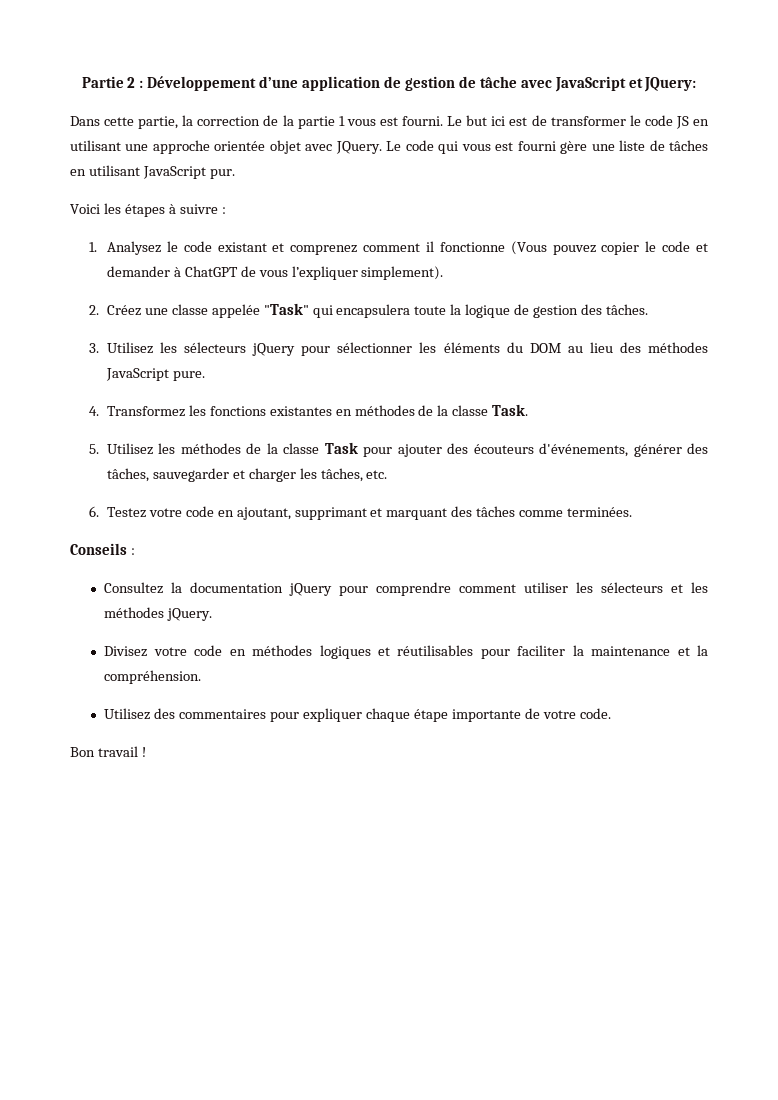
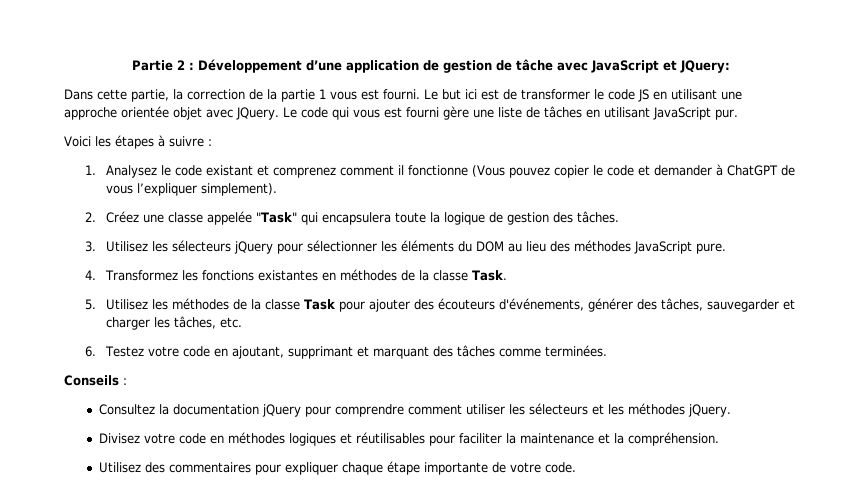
- Bon travail !

